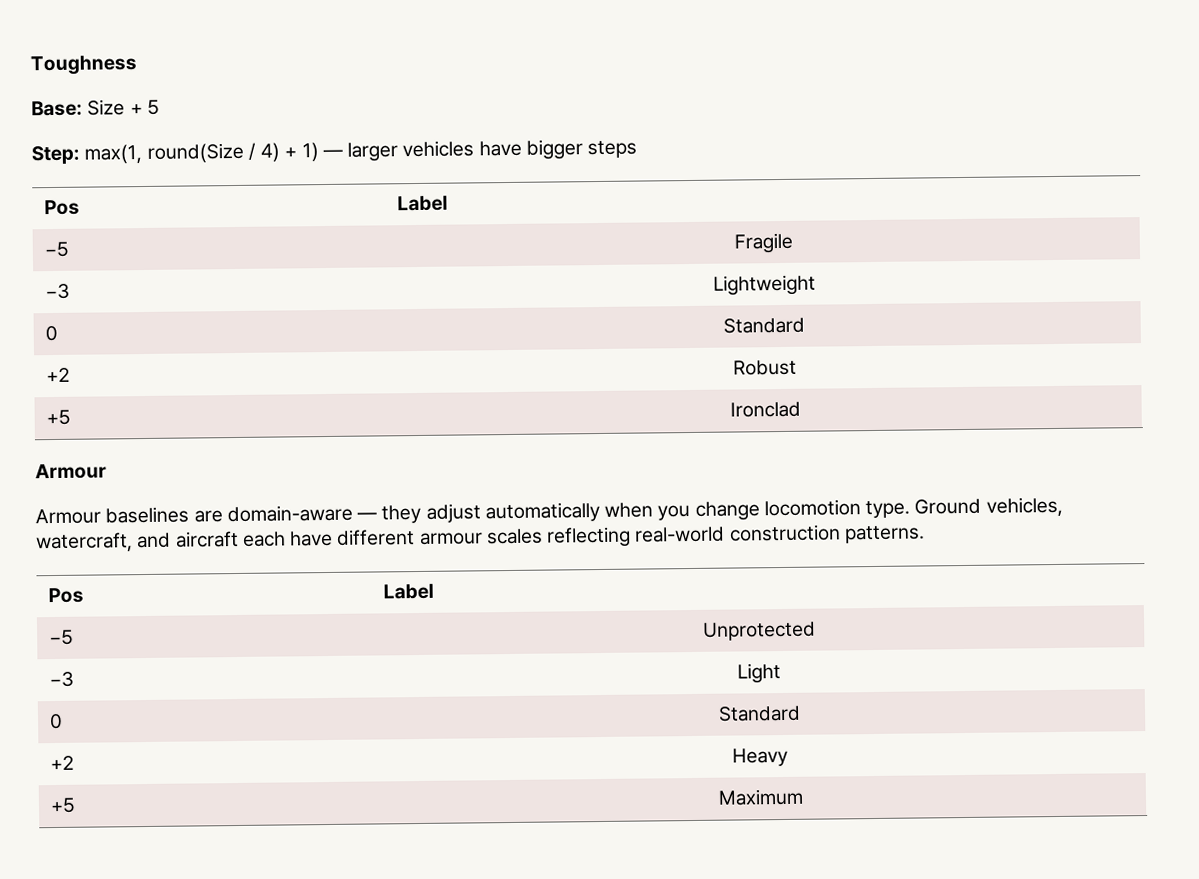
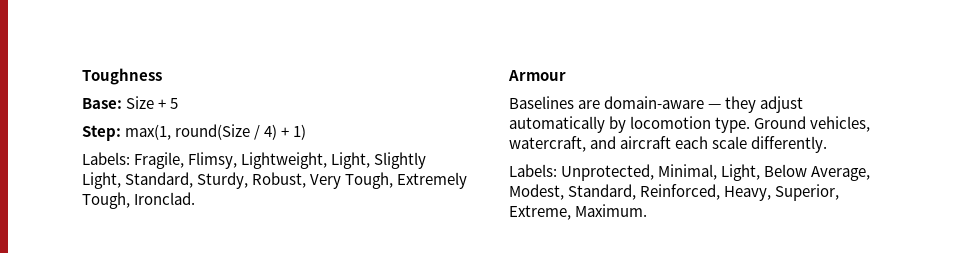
- Step: max(1, round(Size / 4) + 1) — larger vehicles have bigger steps
- Pos | Label
- −5 | Fragile
- −3 | Lightweight
- 0 | Standard
- +2 | Robust
- +5 | Ironclad
+ Step: max(1, round(Size / 4) + 1)
+ Labels: Fragile, Flimsy, Lightweight, Light, Slightly Light, Standard, Sturdy, Robust, Very Tough, Extremely Tough, Ironclad.
- Armour baselines are domain-aware — they adjust automatically when you change locomotion type.
+ Baselines are domain-aware — they adjust automatically by locomotion type.
- Ground vehicles, watercraft, and aircraft each have different armour scales reflecting real-world construction patterns.
- Pos | Label
- −5 | Unprotected
- −3 | Light
- 0 | Standard
- +2 | Heavy
- +5 | Maximum
+ Ground vehicles, watercraft, and aircraft each scale differently.
+ Labels: Unprotected, Minimal, Light, Below Average, Modest, Standard, Reinforced, Heavy, Superior, Extreme, Maximum.

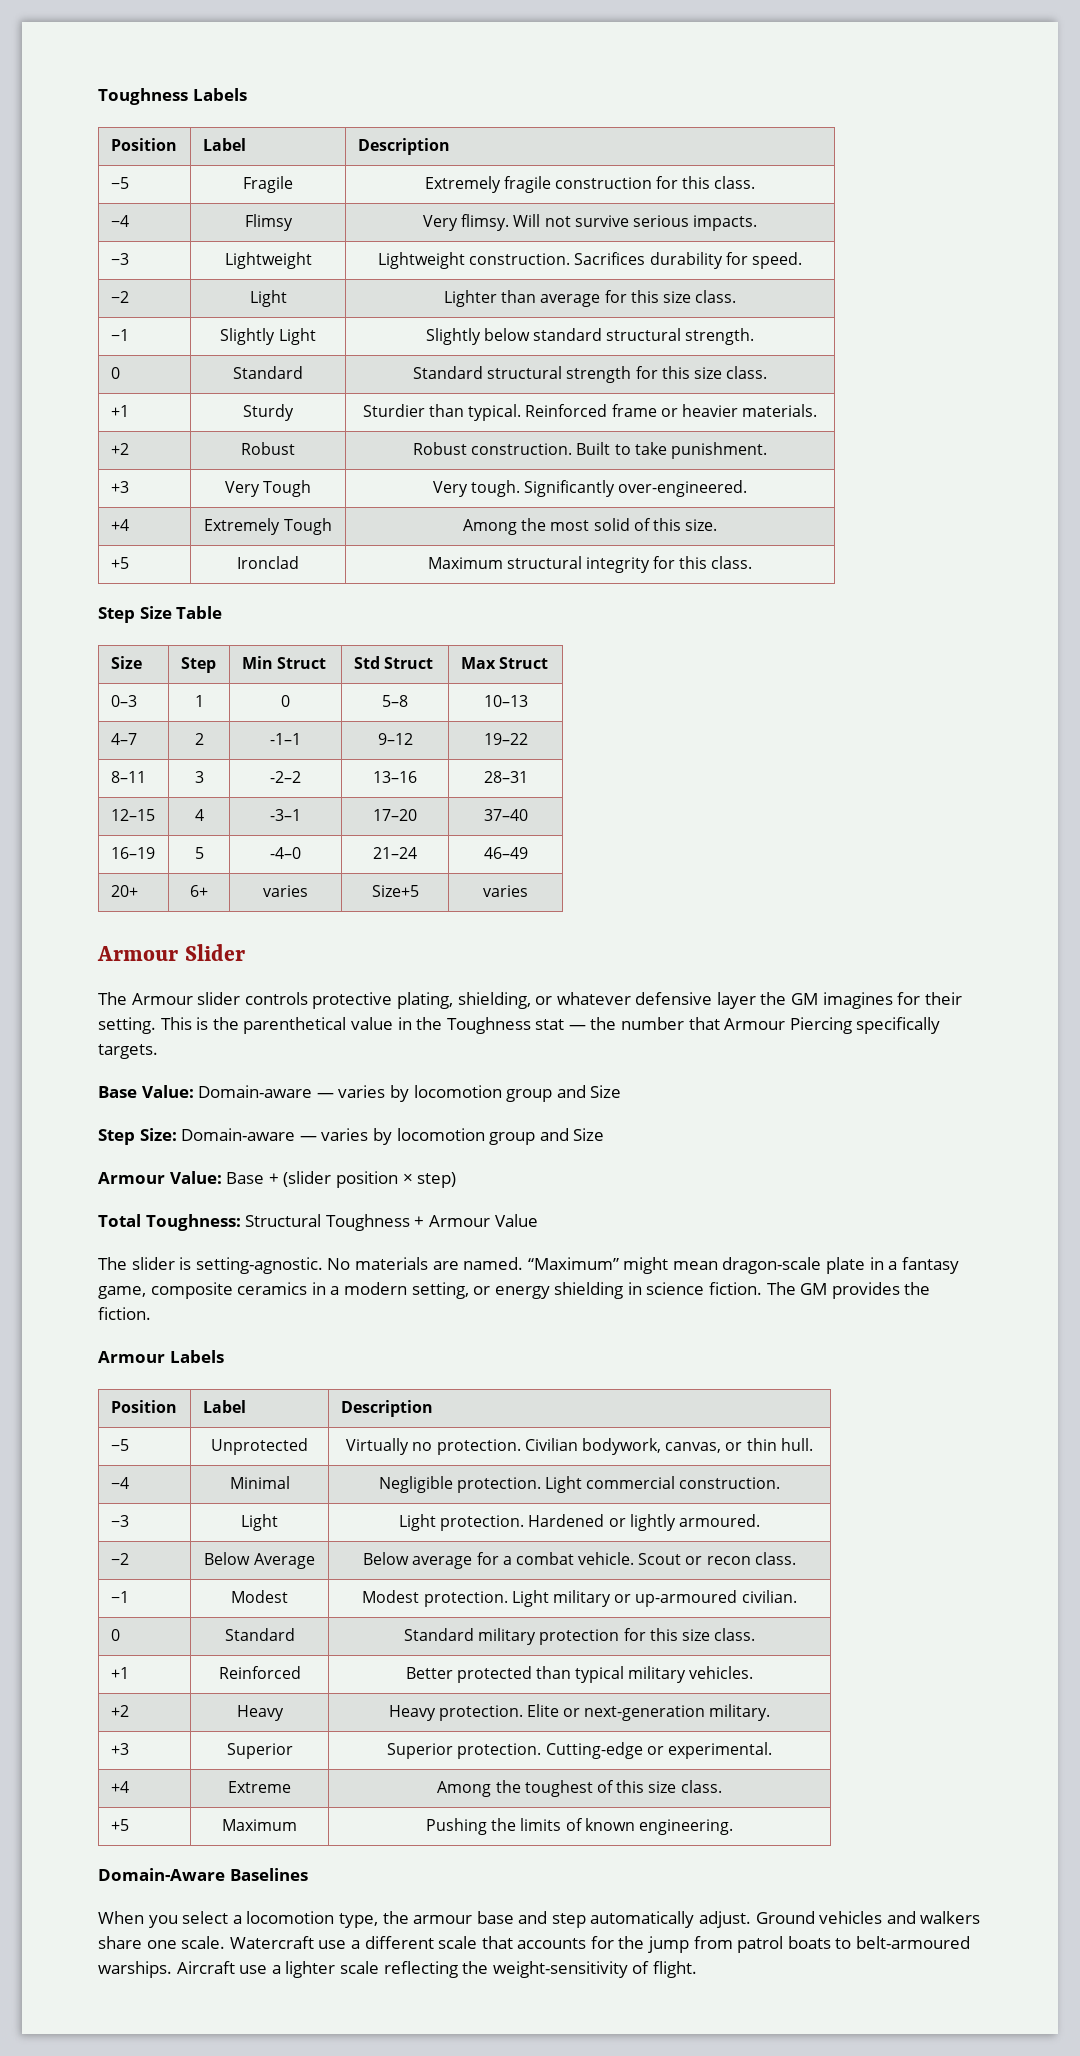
- Toughness
- Base: Size + 5
- Step: max(1, round(Size / 4) + 1)
- Labels: Fragile, Flimsy, Lightweight, Light, Slightly Light, Standard, Sturdy, Robust, Very Tough, Extremely Tough, Ironclad.
- Armour
- Baselines are domain-aware — they adjust automatically by locomotion type. Ground vehicles, watercraft, and aircraft each scale differently.
- Labels: Unprotected, Minimal, Light, Below Average, Modest, Standard, Reinforced, Heavy, Superior, Extreme, Maximum.
+ Toughness Labels
+ Position | Label | Description
+ −5 | Fragile | Extremely fragile construction for this class.
+ −4 | Flimsy | Very flimsy. Will not survive serious impacts.
+ −3 | Lightweight | Lightweight construction. Sacrifices durability for speed.
+ −2 | Light | Lighter than average for this size class.
+ −1 | Slightly Light | Slightly below standard structural strength.
+ 0 | Standard | Standard structural strength for this size class.
+ +1 | Sturdy | Sturdier than typical. Reinforced frame or heavier materials.
+ +2 | Robust | Robust construction. Built to take punishment.
+ +3 | Very Tough | Very tough. Significantly over-engineered.
+ +4 | Extremely Tough | Among the most solid of this size.
+ +5 | Ironclad | Maximum structural integrity for this class.
+ Step Size Table
+ Size | Step | Min Struct | Std Struct | Max Struct
+ 0–3 | 1 | 0 | 5–8 | 10–13
+ 4–7 | 2 | -1–1 | 9–12 | 19–22
+ 8–11 | 3 | -2–2 | 13–16 | 28–31
+ 12–15 | 4 | -3–1 | 17–20 | 37–40
+ 16–19 | 5 | -4–0 | 21–24 | 46–49
+ 20+ | 6+ | varies | Size+5 | varies
+ Armour Slider
+ The Armour slider controls protective plating, shielding, or whatever defensive layer the GM imagines for their setting. This is the parenthetical value in the Toughness stat — the number that Armour Piercing specifically targets.
+ Base Value: Domain-aware — varies by locomotion group and Size
+ Step Size: Domain-aware — varies by locomotion group and Size
+ Armour Value: Base + (slider position × step)
+ Total Toughness: Structural Toughness + Armour Value
+ The slider is setting-agnostic. No materials are named. “Maximum” might mean dragon-scale plate in a fantasy game, composite ceramics in a modern setting, or energy shielding in science fiction. The GM provides the fiction.
+ Armour Labels
+ Position | Label | Description
+ −5 | Unprotected | Virtually no protection. Civilian bodywork, canvas, or thin hull.
+ −4 | Minimal | Negligible protection. Light commercial construction.
+ −3 | Light | Light protection. Hardened or lightly armoured.
+ −2 | Below Average | Below average for a combat vehicle. Scout or recon class.
+ −1 | Modest | Modest protection. Light military or up-armoured civilian.
+ 0 | Standard | Standard military protection for this size class.
+ +1 | Reinforced | Better protected than typical military vehicles.
+ +2 | Heavy | Heavy protection. Elite or next-generation military.
+ +3 | Superior | Superior protection. Cutting-edge or experimental.
+ +4 | Extreme | Among the toughest of this size class.
+ +5 | Maximum | Pushing the limits of known engineering.
+ Domain-Aware Baselines
+ When you select a locomotion type, the armour base and step automatically adjust. Ground vehicles and walkers share one scale. Watercraft use a different scale that accounts for the jump from patrol boats to belt-armoured warships. Aircraft use a lighter scale reflecting the weight-sensitivity of flight.

